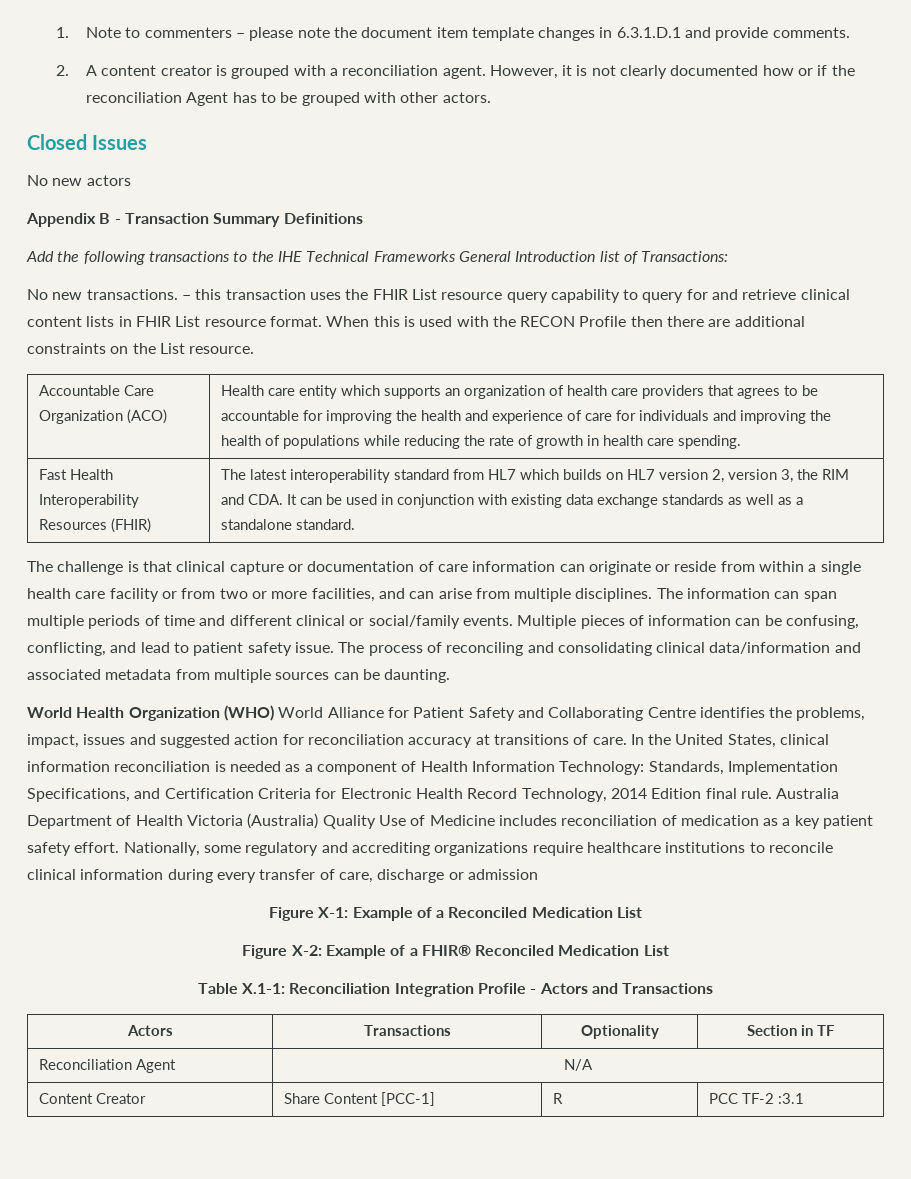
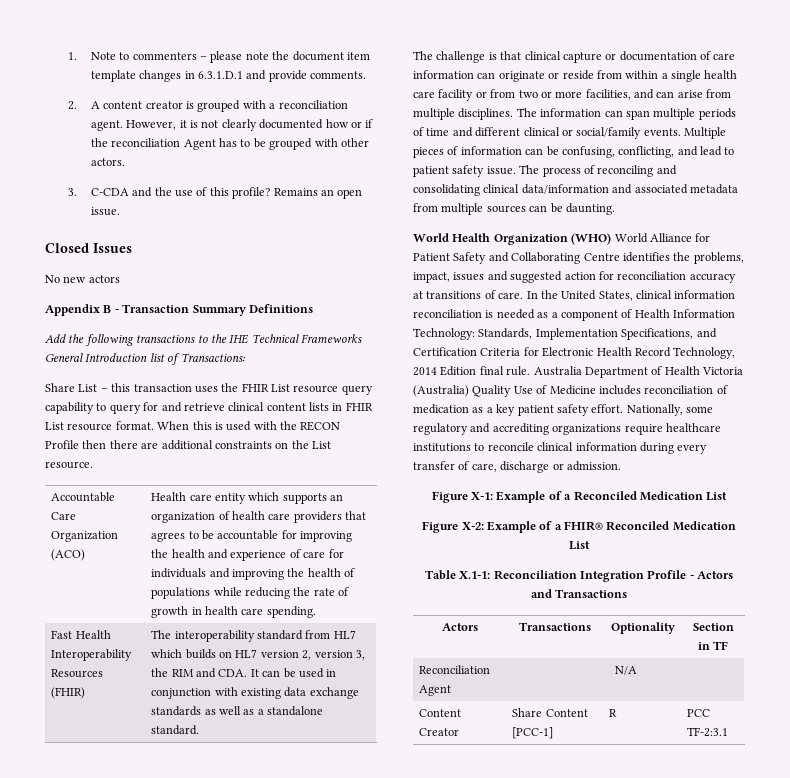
+ 3. C-CDA and the use of this profile? Remains an open issue.
- No new transactions. – this transaction uses the FHIR List resource query capability to query for and retrieve clinical content lists in FHIR List resource format.
+ Share List – this transaction uses the FHIR List resource query capability to query for and retrieve clinical content lists in FHIR List resource format.
- Fast Health Interoperability Resources (FHIR) | The latest interoperability standard from HL7 which builds on HL7 version 2, version 3, the RIM and CDA. It can be used in conjunction with existing data exchange standards as well as a standalone standard.
+ Fast Health Interoperability Resources (FHIR) | The interoperability standard from HL7 which builds on HL7 version 2, version 3, the RIM and CDA. It can be used in conjunction with existing data exchange standards as well as a standalone standard.
- Nationally, some regulatory and accrediting organizations require healthcare institutions to reconcile clinical information during every transfer of care, discharge or admission
+ Nationally, some regulatory and accrediting organizations require healthcare institutions to reconcile clinical information during every transfer of care, discharge or admission.
- Content Creator | Share Content [PCC-1] | R | PCC TF-2 :3.1
+ Content Creator | Share Content [PCC-1] | R | PCC TF-2:3.1

